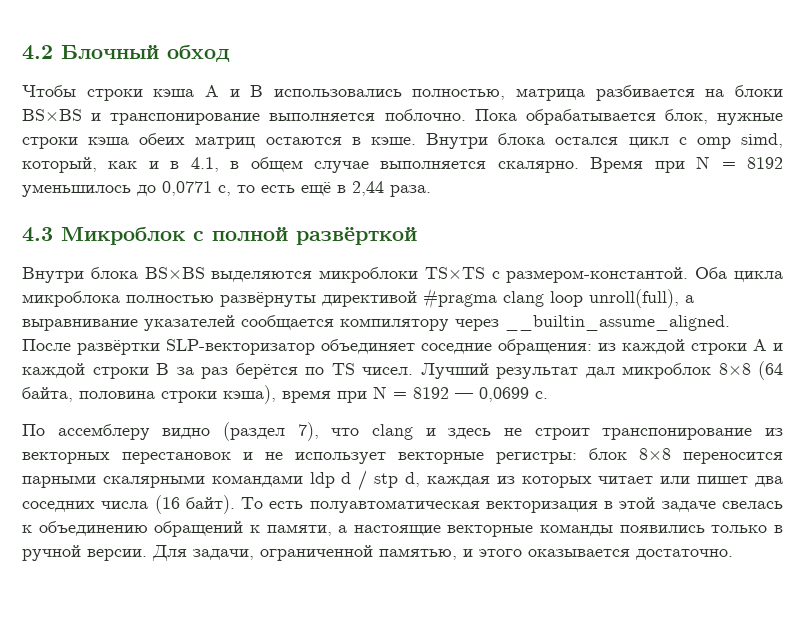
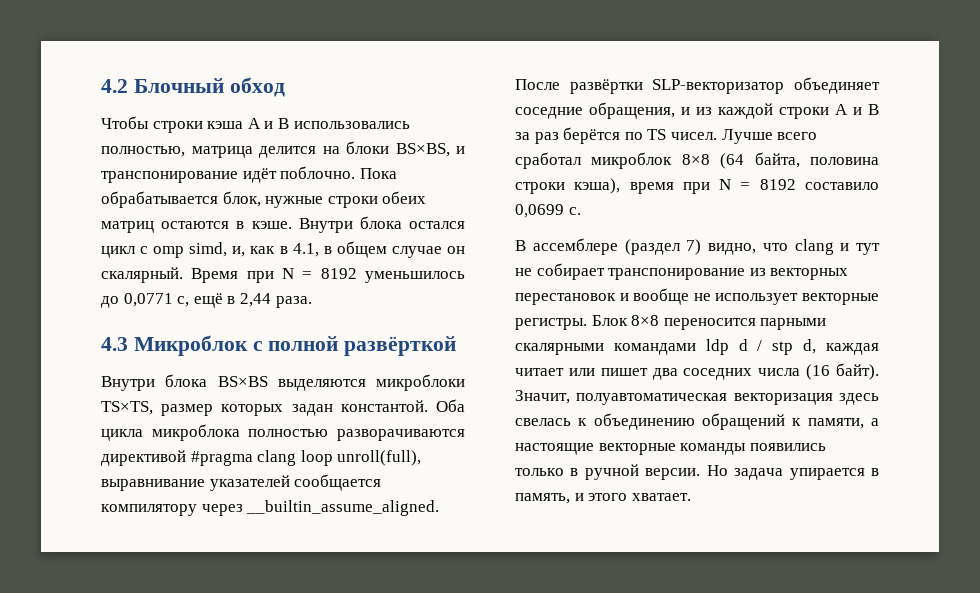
- Чтобы строки кэша A и B использовались полностью, матрица разбивается на блоки BS×BS и транспонирование выполняется поблочно.
+ Чтобы строки кэша A и B использовались полностью, матрица делится на блоки BS×BS, и транспонирование идёт поблочно.
- Пока обрабатывается блок, нужные строки кэша обеих матриц остаются в кэше.
+ Пока обрабатывается блок, нужные строки обеих матриц остаются в кэше.
- Внутри блока остался цикл с omp simd, который, как и в 4.1, в общем случае выполняется скалярно.
+ Внутри блока остался цикл с omp simd, и, как в 4.1, в общем случае он скалярный.
- Время при N = 8192 уменьшилось до 0,0771 с, то есть ещё в 2,44 раза.
+ Время при N = 8192 уменьшилось до 0,0771 с, ещё в 2,44 раза.
- Внутри блока BS×BS выделяются микроблоки TS×TS с размером-константой.
+ Внутри блока BS×BS выделяются микроблоки TS×TS, размер которых задан константой.
- Оба цикла микроблока полностью развёрнуты директивой #pragma clang loop unroll(full), а выравнивание указателей сообщается компилятору через __builtin_assume_aligned.
+ Оба цикла микроблока полностью разворачиваются директивой #pragma clang loop unroll(full), выравнивание указателей сообщается компилятору через __builtin_assume_aligned.
- После развёртки SLP-векторизатор объединяет соседние обращения: из каждой строки A и каждой строки B за раз берётся по TS чисел.
+ После развёртки SLP-векторизатор объединяет соседние обращения, и из каждой строки A и B за раз берётся по TS чисел.
- Лучший результат дал микроблок 8×8 (64 байта, половина строки кэша), время при N = 8192 — 0,0699 с.
+ Лучше всего сработал микроблок 8×8 (64 байта, половина строки кэша), время при N = 8192 составило 0,0699 с.
- По ассемблеру видно (раздел 7), что clang и здесь не строит транспонирование из векторных перестановок и не использует векторные регистры: блок 8×8 переносится парными скалярными командами ldp d / stp d, каждая из которых читает или пишет два соседних числа (16 байт).
+ В ассемблере (раздел 7) видно, что clang и тут не собирает транспонирование из векторных перестановок и вообще не использует векторные регистры. Блок 8×8 переносится парными скалярными командами ldp d / stp d, каждая читает или пишет два соседних числа (16 байт).
- То есть полуавтоматическая векторизация в этой задаче свелась к объединению обращений к памяти, а настоящие векторные команды появились только в ручной версии.
+ Значит, полуавтоматическая векторизация здесь свелась к объединению обращений к памяти, а настоящие векторные команды появились только в ручной версии.
- Для задачи, ограниченной памятью, и этого оказывается достаточно.
+ Но задача упирается в память, и этого хватает.

